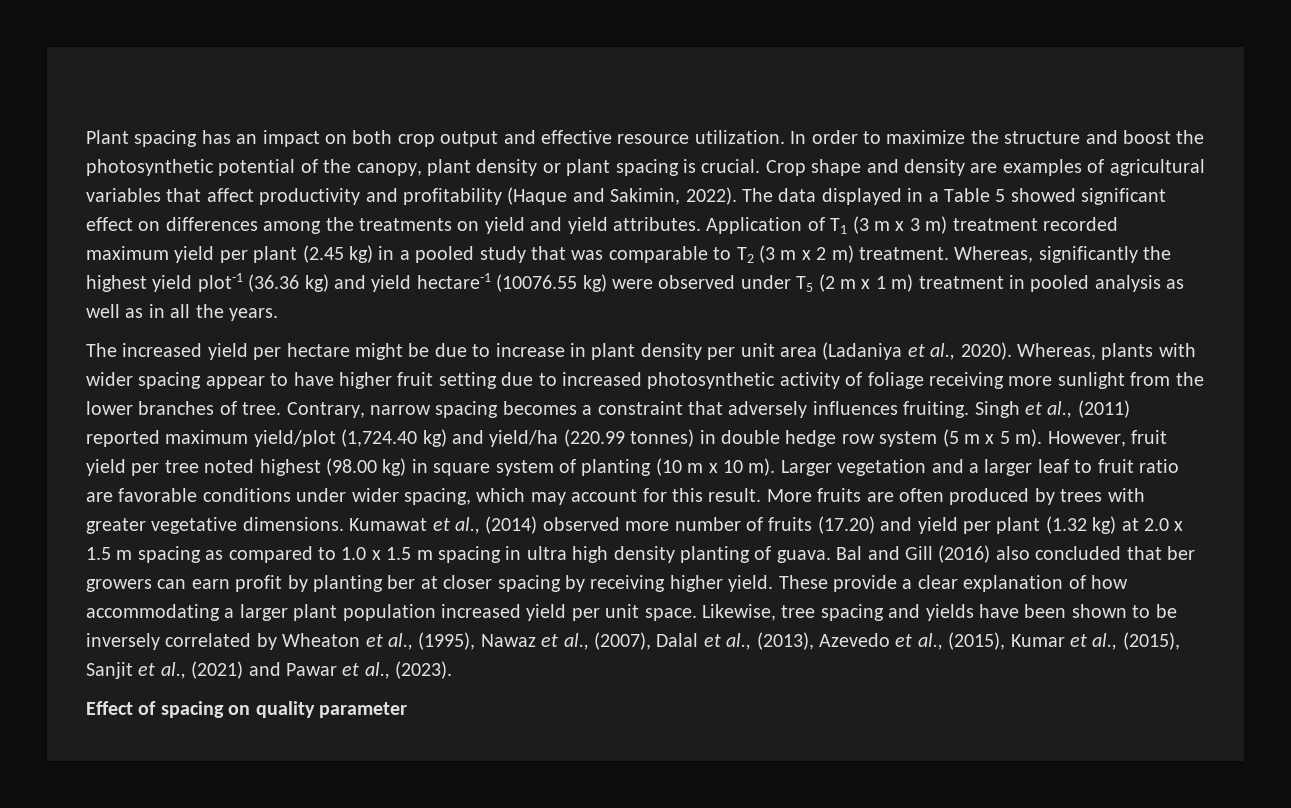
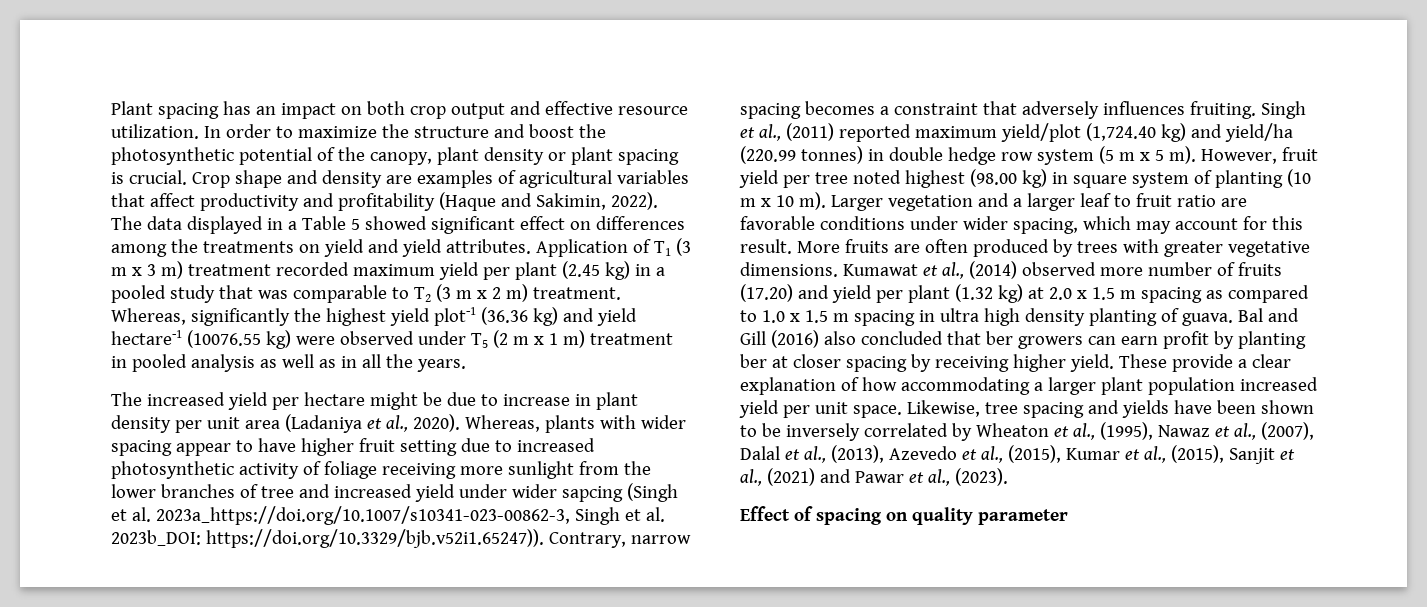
- Whereas, plants with wider spacing appear to have higher fruit setting due to increased photosynthetic activity of foliage receiving more sunlight from the lower branches of tree. Contrary, narrow spacing becomes a constraint that adversely influences fruiting.
+ Whereas, plants with wider spacing appear to have higher fruit setting due to increased photosynthetic activity of foliage receiving more sunlight from the lower branches of tree and increased yield under wider sapcing (Singh et al. 2023a_https://doi.org/10.1007/s10341-023-00862-3, Singh et al. 2023b_DOI: https://doi.org/10.3329/bjb.v52i1.65247)). Contrary, narrow spacing becomes a constraint that adversely influences fruiting.

